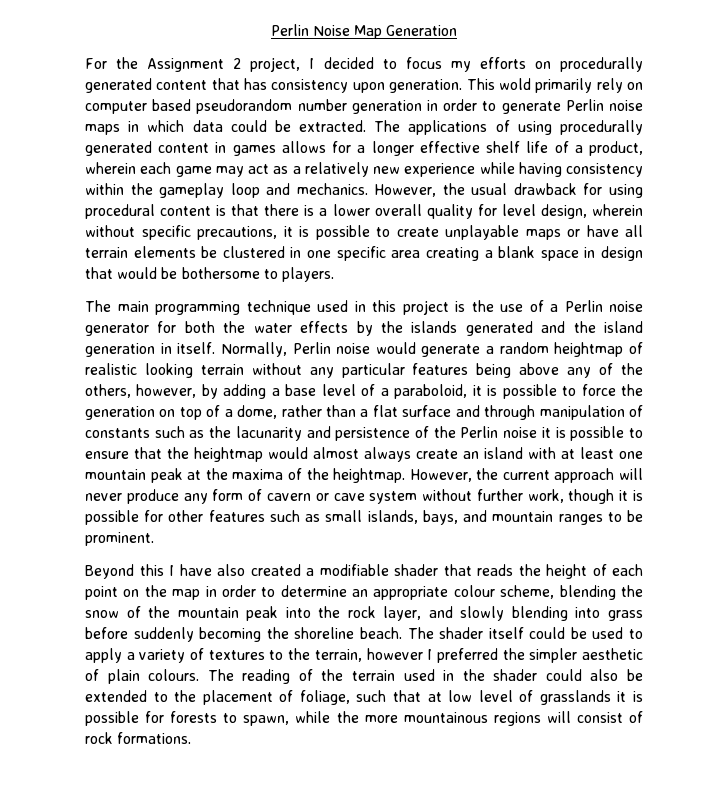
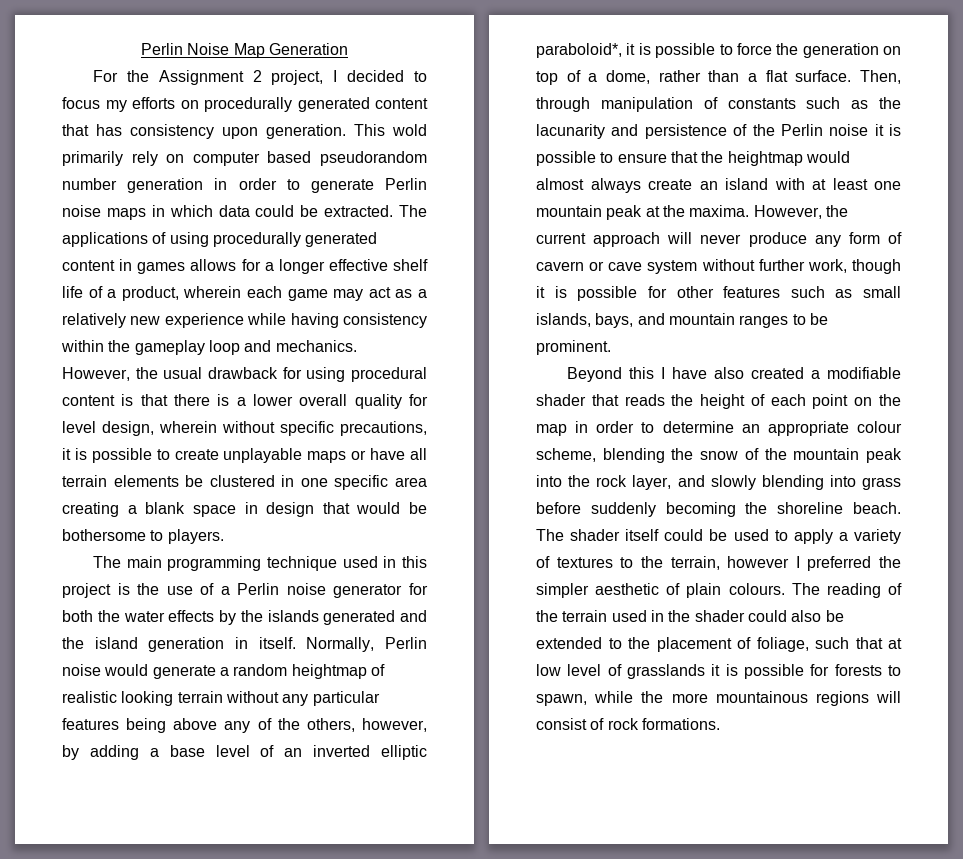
- Normally, Perlin noise would generate a random heightmap of realistic looking terrain without any particular features being above any of the others, however, by adding a base level of a paraboloid, it is possible to force the generation on top of a dome, rather than a flat surface and through manipulation of constants such as the lacunarity and persistence of the Perlin noise it is possible to ensure that the heightmap would almost always create an island with at least one mountain peak at the maxima of the heightmap.
+ Normally, Perlin noise would generate a random heightmap of realistic looking terrain without any particular features being above any of the others, however, by adding a base level of an inverted elliptic paraboloid*, it is possible to force the generation on top of a dome, rather than a flat surface. Then, through manipulation of constants such as the lacunarity and persistence of the Perlin noise it is possible to ensure that the heightmap would almost always create an island with at least one mountain peak at the maxima.

